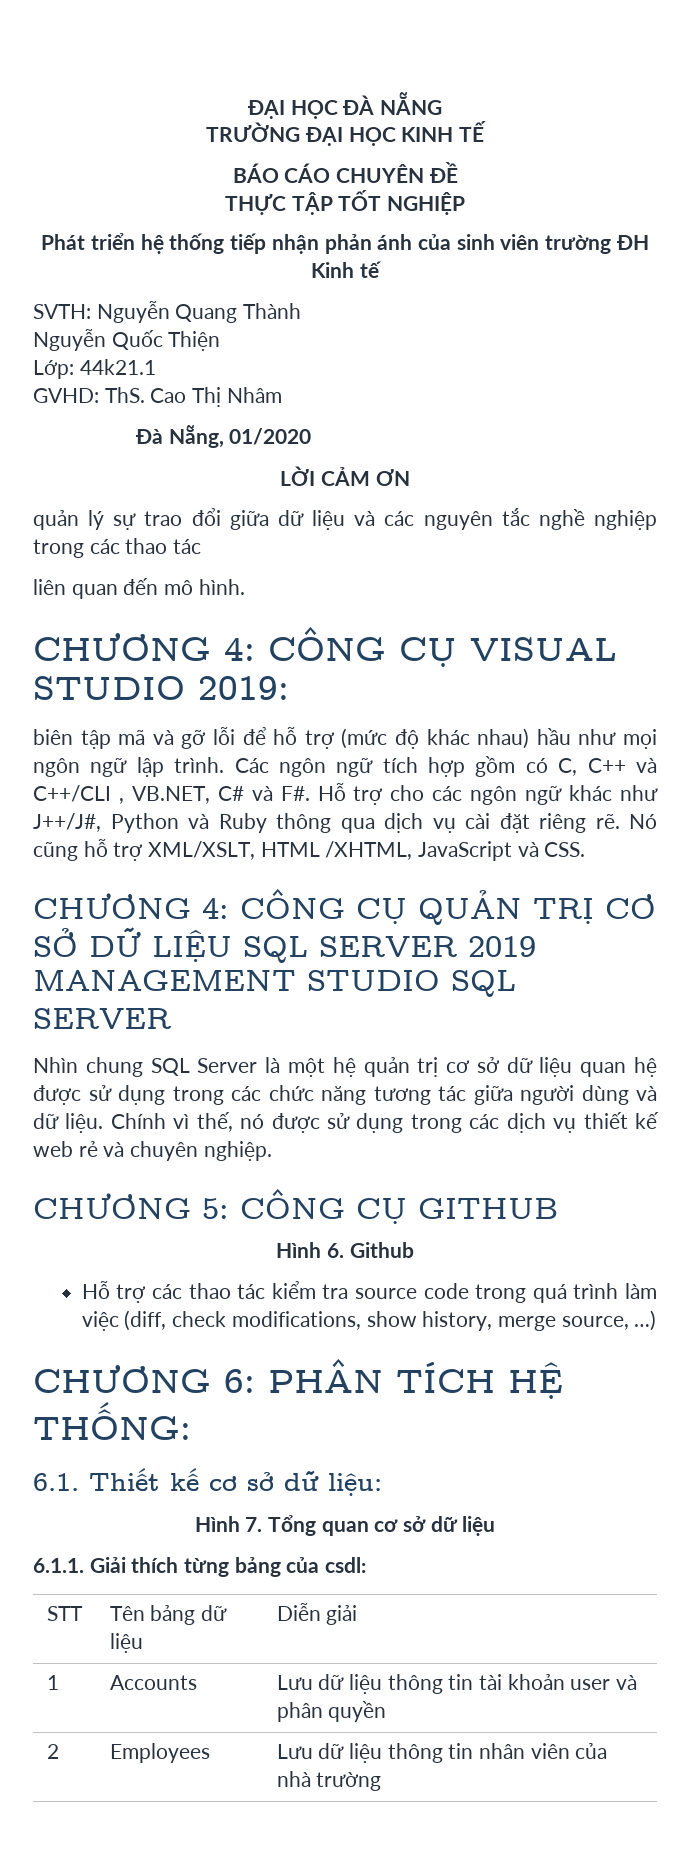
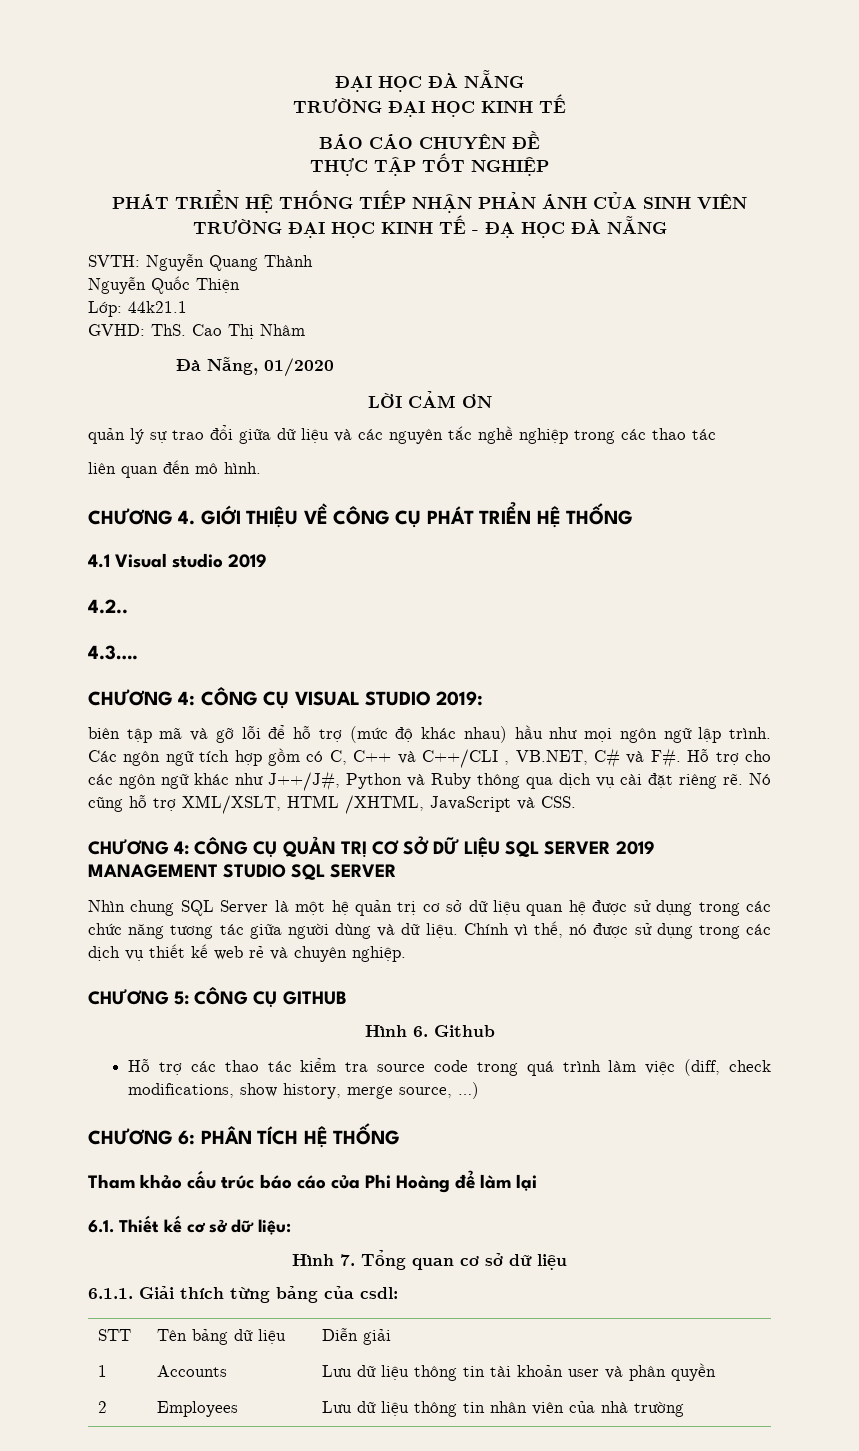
- Phát triển hệ thống tiếp nhận phản ánh của sinh viên trường ĐH Kinh tế
+ PHÁT TRIỂN HỆ THỐNG TIẾP NHẬN PHẢN ÁNH CỦA SINH VIÊN TRƯỜNG ĐẠI HỌC KINH TẾ - ĐẠ HỌC ĐÀ NẴNG
+ CHƯƠNG 4. GIỚI THIỆU VỀ CÔNG CỤ PHÁT TRIỂN HỆ THỐNG
+ 4.1 Visual studio 2019
+ 4.2..
+ 4.3….
- CHƯƠNG 6: PHÂN TÍCH HỆ THỐNG:
+ CHƯƠNG 6: PHÂN TÍCH HỆ THỐNG
+ Tham khảo cấu trúc báo cáo của Phi Hoàng để làm lại

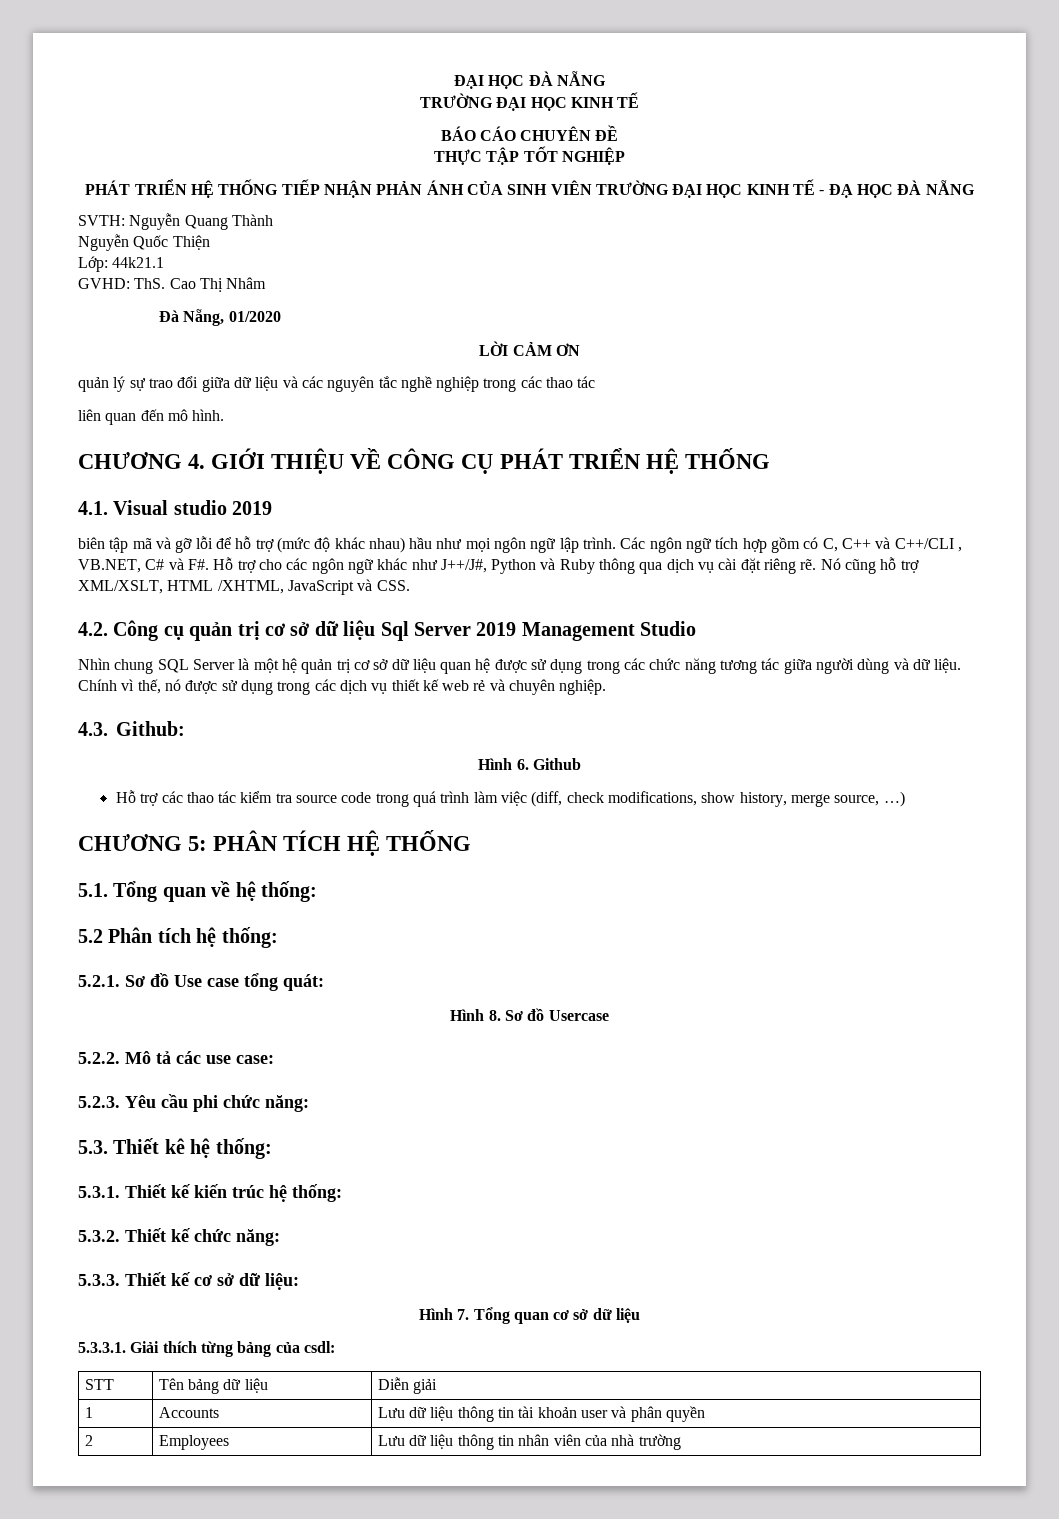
- 4.1 Visual studio 2019
+ 4.1. Visual studio 2019
- 4.2..
- 4.3….
- CHƯƠNG 4: CÔNG CỤ VISUAL STUDIO 2019:
- CHƯƠNG 4: CÔNG CỤ QUẢN TRỊ CƠ SỞ DỮ LIỆU SQL SERVER 2019 MANAGEMENT STUDIO SQL SERVER
+ 4.2. Công cụ quản trị cơ sở dữ liệu Sql Server 2019 Management Studio
- CHƯƠNG 5: CÔNG CỤ GITHUB
+ 4.3. Github:
- CHƯƠNG 6: PHÂN TÍCH HỆ THỐNG
+ CHƯƠNG 5: PHÂN TÍCH HỆ THỐNG
- Tham khảo cấu trúc báo cáo của Phi Hoàng để làm lại
- 6.1. Thiết kế cơ sở dữ liệu:
+ 5.1. Tổng quan về hệ thống:
+ 5.2 Phân tích hệ thống:
+ 5.2.1. Sơ đồ Use case tổng quát:
+ Hình 8. Sơ đồ Usercase
+ 5.2.2. Mô tả các use case:
+ 5.2.3. Yêu cầu phi chức năng:
+ 5.3. Thiết kê hệ thống:
+ 5.3.1. Thiết kế kiến trúc hệ thống:
+ 5.3.2. Thiết kế chức năng:
+ 5.3.3. Thiết kế cơ sở dữ liệu:
- 6.1.1. Giải thích từng bảng của csdl:
+ 5.3.3.1. Giải thích từng bảng của csdl:

